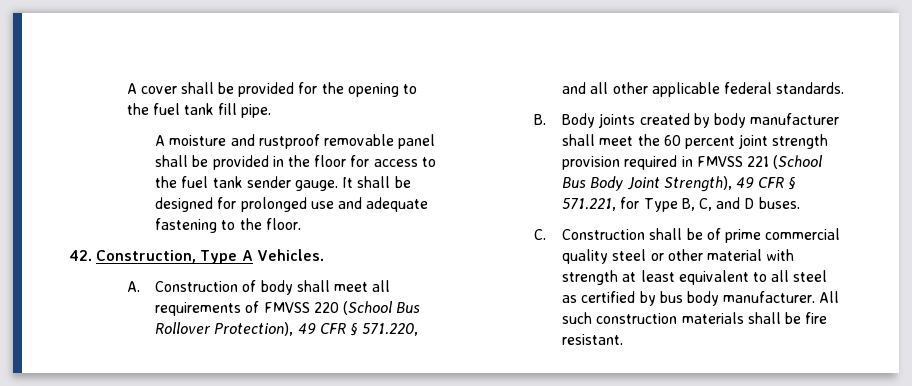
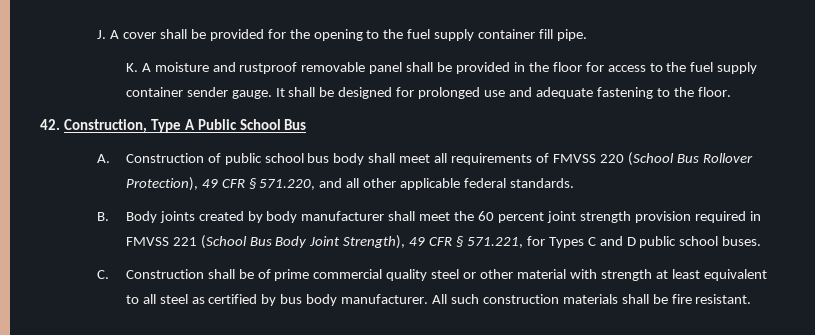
- A cover shall be provided for the opening to the fuel tank fill pipe.
+ J. A cover shall be provided for the opening to the fuel supply container fill pipe.
- A moisture and rustproof removable panel shall be provided in the floor for access to the fuel tank sender gauge.
+ K. A moisture and rustproof removable panel shall be provided in the floor for access to the fuel supply container sender gauge.
- 42. Construction, Type A Vehicles.
+ 42. Construction, Type A Public School Bus
- A. Construction of body shall meet all requirements of FMVSS 220 (School Bus Rollover Protection), 49 CFR § 571.220, and all other applicable federal standards.
+ A. Construction of public school bus body shall meet all requirements of FMVSS 220 (School Bus Rollover Protection), 49 CFR § 571.220, and all other applicable federal standards.
- B. Body joints created by body manufacturer shall meet the 60 percent joint strength provision required in FMVSS 221 (School Bus Body Joint Strength), 49 CFR § 571.221, for Type B, C, and D buses.
+ B. Body joints created by body manufacturer shall meet the 60 percent joint strength provision required in FMVSS 221 (School Bus Body Joint Strength), 49 CFR § 571.221, for Types C and D public school buses.

